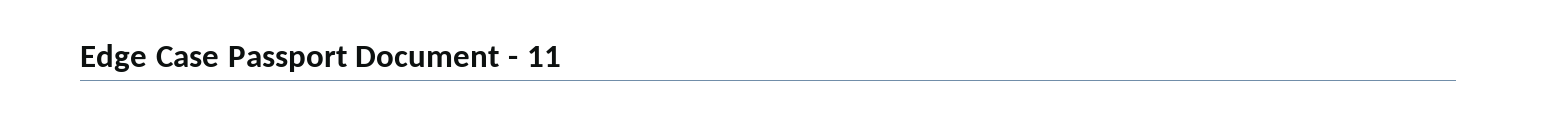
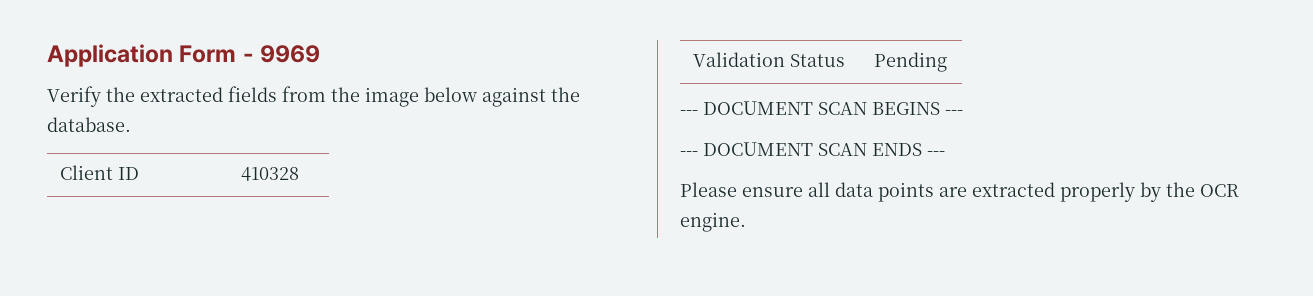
- Edge Case Passport Document - 11
+ Application Form - 9969
+ Verify the extracted fields from the image below against the database.
+ Client ID | 410328
+ Validation Status | Pending
+ --- DOCUMENT SCAN BEGINS ---
+ --- DOCUMENT SCAN ENDS ---
+ Please ensure all data points are extracted properly by the OCR engine.

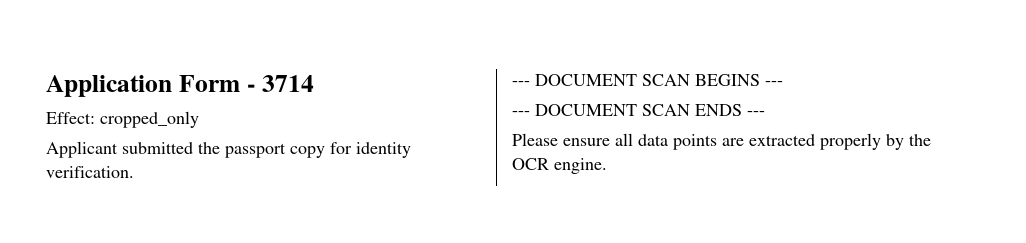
- Application Form - 9969
- Verify the extracted fields from the image below against the database.
- Client ID | 410328
- Validation Status | Pending
+ Application Form - 3714
+ Effect: cropped_only
+ Applicant submitted the passport copy for identity verification.

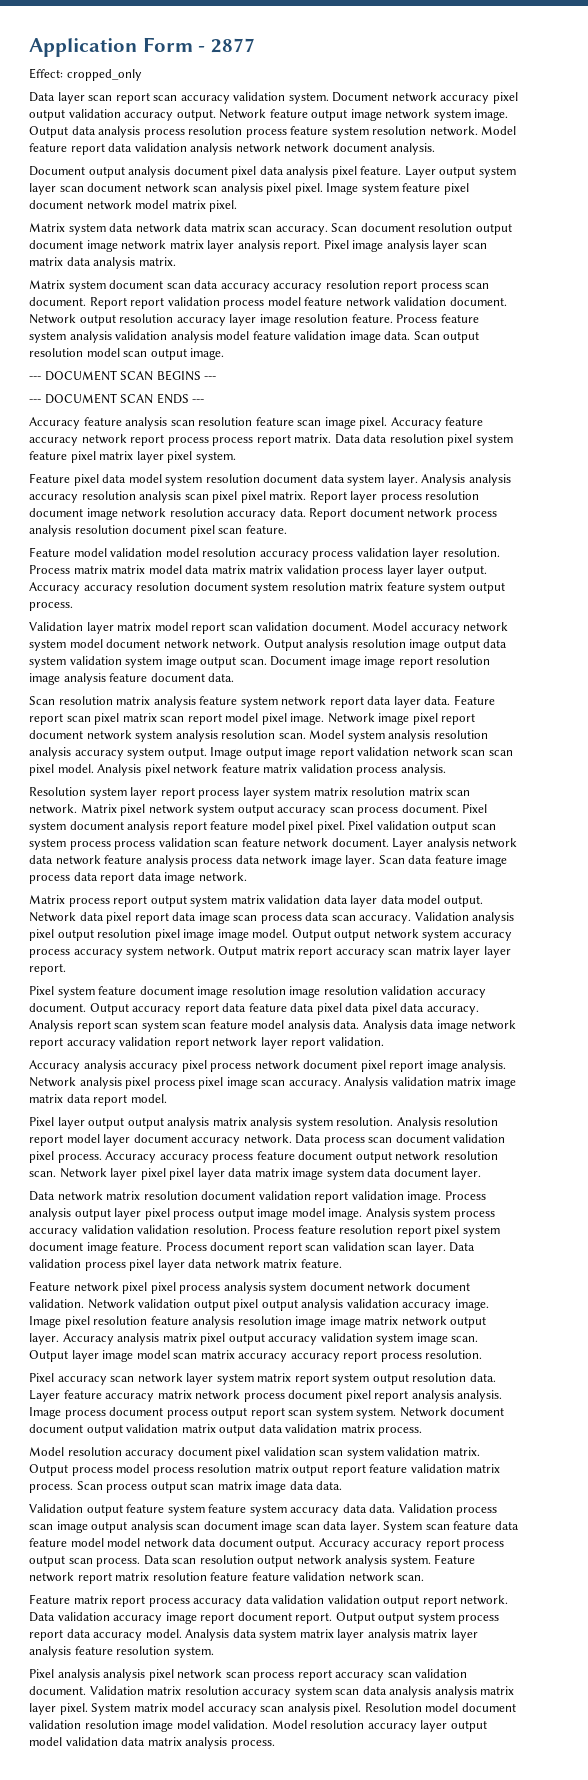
- Application Form - 3714
+ Application Form - 2877
- Applicant submitted the passport copy for identity verification.
+ Data layer scan report scan accuracy validation system. Document network accuracy pixel output validation accuracy output. Network feature output image network system image. Output data analysis process resolution process feature system resolution network. Model feature report data validation analysis network network document analysis.
+ Document output analysis document pixel data analysis pixel feature. Layer output system layer scan document network scan analysis pixel pixel. Image system feature pixel document network model matrix pixel.
+ Matrix system data network data matrix scan accuracy. Scan document resolution output document image network matrix layer analysis report. Pixel image analysis layer scan matrix data analysis matrix.
+ Matrix system document scan data accuracy accuracy resolution report process scan document. Report report validation process model feature network validation document. Network output resolution accuracy layer image resolution feature. Process feature system analysis validation analysis model feature validation image data. Scan output resolution model scan output image.
- Please ensure all data points are extracted properly by the OCR engine.
+ Accuracy feature analysis scan resolution feature scan image pixel. Accuracy feature accuracy network report process process report matrix. Data data resolution pixel system feature pixel matrix layer pixel system.
+ Feature pixel data model system resolution document data system layer. Analysis analysis accuracy resolution analysis scan pixel pixel matrix. Report layer process resolution document image network resolution accuracy data. Report document network process analysis resolution document pixel scan feature.
+ Feature model validation model resolution accuracy process validation layer resolution. Process matrix matrix model data matrix matrix validation process layer layer output. Accuracy accuracy resolution document system resolution matrix feature system output process.
+ Validation layer matrix model report scan validation document. Model accuracy network system model document network network. Output analysis resolution image output data system validation system image output scan. Document image image report resolution image analysis feature document data.
+ Scan resolution matrix analysis feature system network report data layer data. Feature report scan pixel matrix scan report model pixel image. Network image pixel report document network system analysis resolution scan. Model system analysis resolution analysis accuracy system output. Image output image report validation network scan scan pixel model. Analysis pixel network feature matrix validation process analysis.
+ Resolution system layer report process layer system matrix resolution matrix scan network. Matrix pixel network system output accuracy scan process document. Pixel system document analysis report feature model pixel pixel. Pixel validation output scan system process process validation scan feature network document. Layer analysis network data network feature analysis process data network image layer. Scan data feature image process data report data image network.
+ Matrix process report output system matrix validation data layer data model output. Network data pixel report data image scan process data scan accuracy. Validation analysis pixel output resolution pixel image image model. Output output network system accuracy process accuracy system network. Output matrix report accuracy scan matrix layer layer report.
+ Pixel system feature document image resolution image resolution validation accuracy document. Output accuracy report data feature data pixel data pixel data accuracy. Analysis report scan system scan feature model analysis data. Analysis data image network report accuracy validation report network layer report validation.
+ Accuracy analysis accuracy pixel process network document pixel report image analysis. Network analysis pixel process pixel image scan accuracy. Analysis validation matrix image matrix data report model.
+ Pixel layer output output analysis matrix analysis system resolution. Analysis resolution report model layer document accuracy network. Data process scan document validation pixel process. Accuracy accuracy process feature document output network resolution scan. Network layer pixel pixel layer data matrix image system data document layer.
+ Data network matrix resolution document validation report validation image. Process analysis output layer pixel process output image model image. Analysis system process accuracy validation validation resolution. Process feature resolution report pixel system document image feature. Process document report scan validation scan layer. Data validation process pixel layer data network matrix feature.
+ Feature network pixel pixel process analysis system document network document validation. Network validation output pixel output analysis validation accuracy image. Image pixel resolution feature analysis resolution image image matrix network output layer. Accuracy analysis matrix pixel output accuracy validation system image scan. Output layer image model scan matrix accuracy accuracy report process resolution.
+ Pixel accuracy scan network layer system matrix report system output resolution data. Layer feature accuracy matrix network process document pixel report analysis analysis. Image process document process output report scan system system. Network document document output validation matrix output data validation matrix process.
+ Model resolution accuracy document pixel validation scan system validation matrix. Output process model process resolution matrix output report feature validation matrix process. Scan process output scan matrix image data data.
+ Validation output feature system feature system accuracy data data. Validation process scan image output analysis scan document image scan data layer. System scan feature data feature model model network data document output. Accuracy accuracy report process output scan process. Data scan resolution output network analysis system. Feature network report matrix resolution feature feature validation network scan.
+ Feature matrix report process accuracy data validation validation output report network. Data validation accuracy image report document report. Output output system process report data accuracy model. Analysis data system matrix layer analysis matrix layer analysis feature resolution system.
+ Pixel analysis analysis pixel network scan process report accuracy scan validation document. Validation matrix resolution accuracy system scan data analysis analysis matrix layer pixel. System matrix model accuracy scan analysis pixel. Resolution model document validation resolution image model validation. Model resolution accuracy layer output model validation data matrix analysis process.

